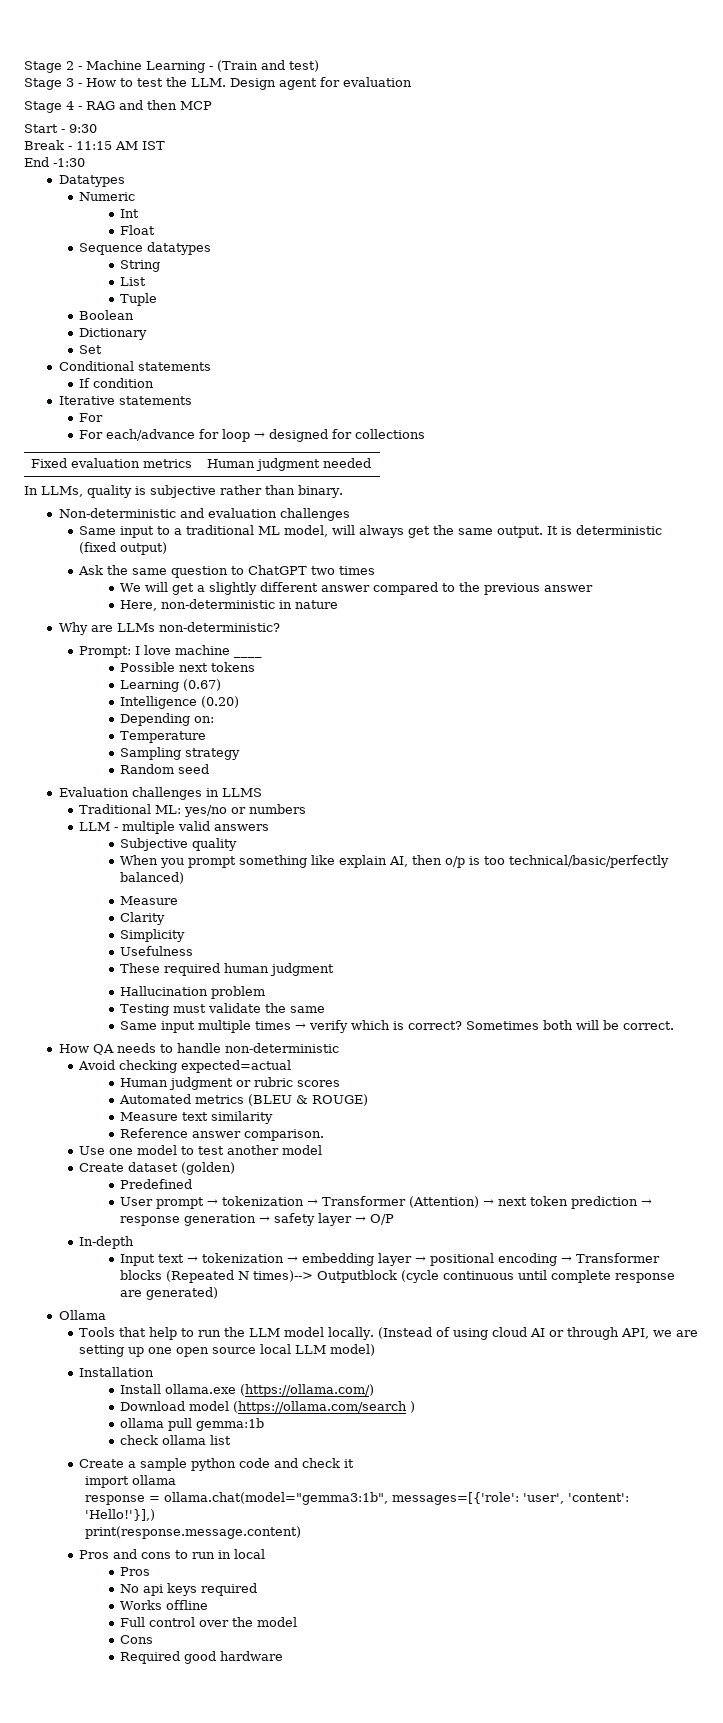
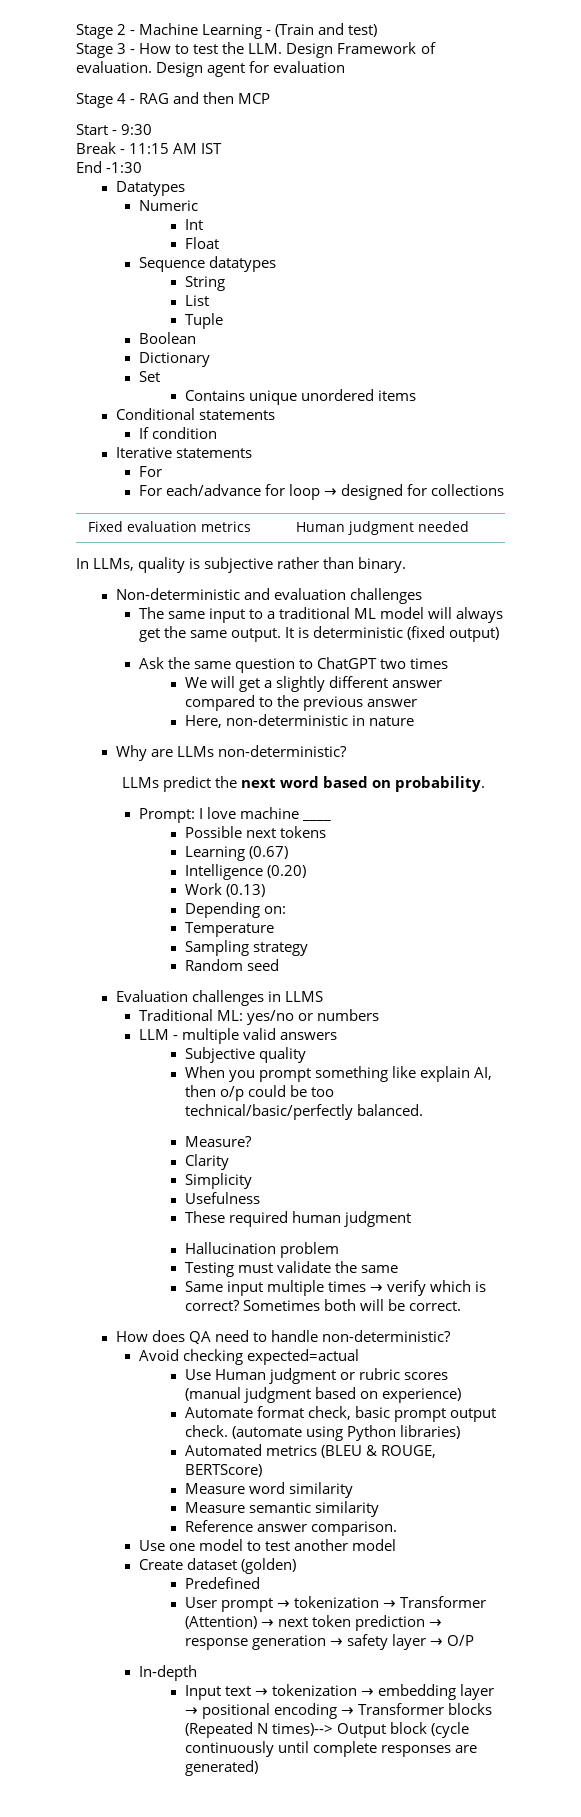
- Stage 3 - How to test the LLM. Design agent for evaluation
+ Stage 3 - How to test the LLM. Design Framework of evaluation. Design agent for evaluation
+ Contains unique unordered items
- Same input to a traditional ML model, will always get the same output.
+ The same input to a traditional ML model will always get the same output.
+ LLMs predict the next word based on probability.
+ Work (0.13)
- When you prompt something like explain AI, then o/p is too technical/basic/perfectly balanced)
- Measure
+ When you prompt something like explain AI, then o/p could be too technical/basic/perfectly balanced.
+ Measure?
- How QA needs to handle non-deterministic
+ How does QA need to handle non-deterministic?
- Human judgment or rubric scores
+ Use Human judgment or rubric scores (manual judgment based on experience)
+ Automate format check, basic prompt output check. (automate using Python libraries)
- Automated metrics (BLEU & ROUGE)
- Measure text similarity
+ Automated metrics (BLEU & ROUGE, BERTScore)
+ Measure word similarity
+ Measure semantic similarity
- Input text → tokenization → embedding layer → positional encoding → Transformer blocks (Repeated N times)--> Outputblock (cycle continuous until complete response are generated)
+ Input text → tokenization → embedding layer → positional encoding → Transformer blocks (Repeated N times)--> Output block (cycle continuously until complete responses are generated)
- Ollama
- Tools that help to run the LLM model locally. (Instead of using cloud AI or through API, we are setting up one open source local LLM model)
- Installation
- Install ollama.exe (https://ollama.com/)
- Download model (https://ollama.com/search )
- ollama pull gemma:1b
- check ollama list
- Create a sample python code and check it
- import ollama
- response = ollama.chat(model="gemma3:1b", messages=[{'role': 'user', 'content': 'Hello!'}],)
- print(response.message.content)
- Pros and cons to run in local
- Pros
- No api keys required
- Works offline
- Full control over the model
- Cons
- Required good hardware

